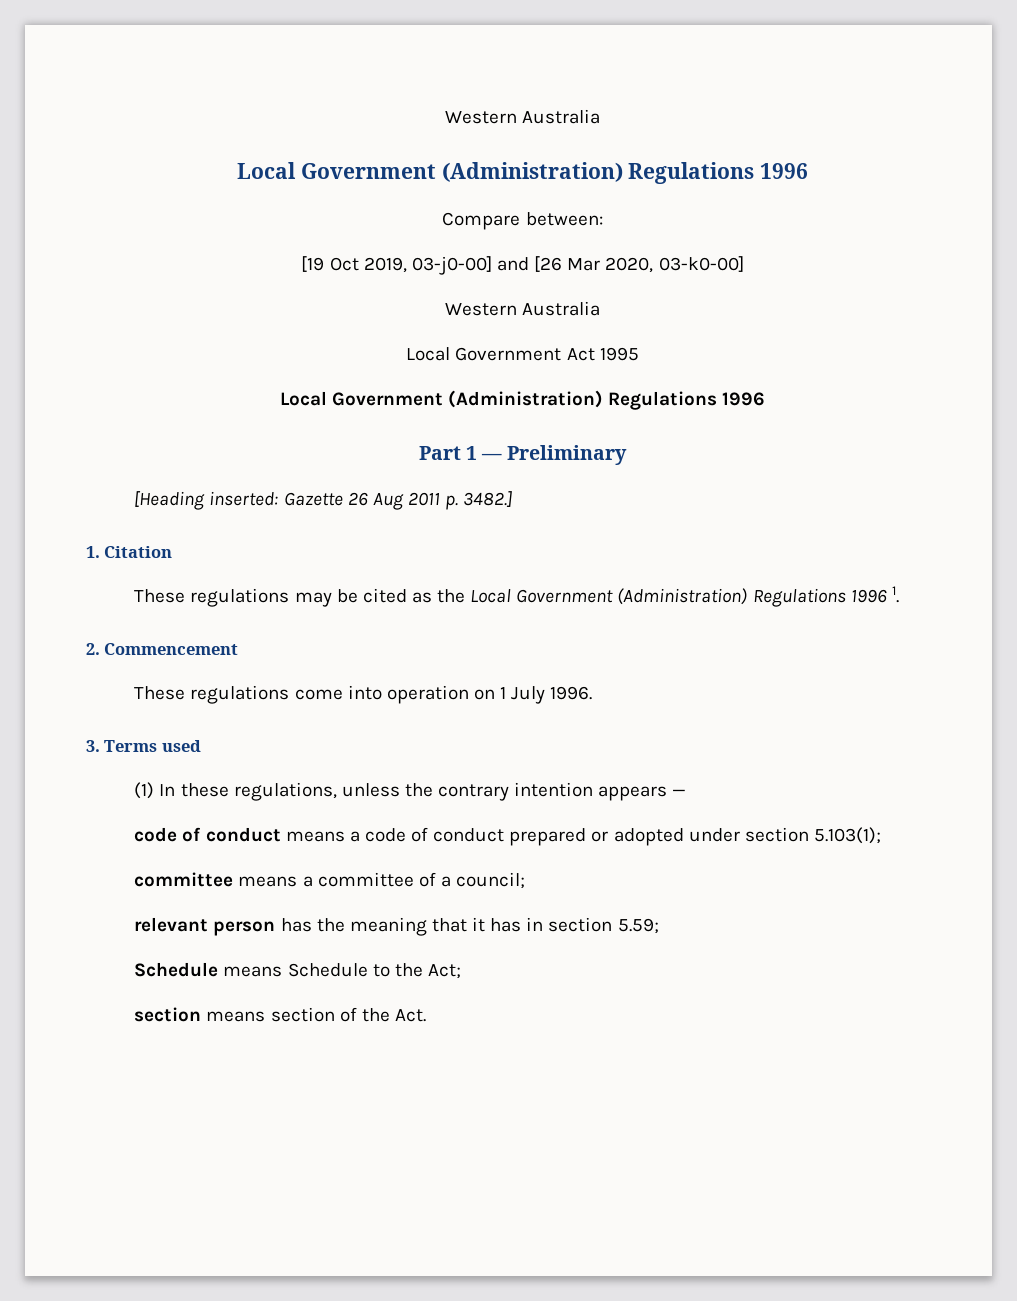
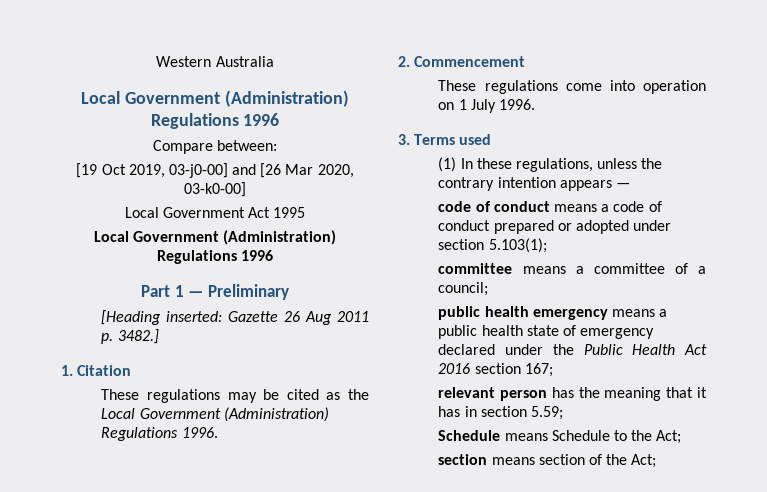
  [19 Oct 2019, 03-j0-00] and [26 Mar 2020, 03-k0-00]
- Western Australia
- These regulations may be cited as the Local Government (Administration) Regulations 1996 1.
+ These regulations may be cited as the Local Government (Administration) Regulations 1996.
+ public health emergency means a public health state of emergency declared under the Public Health Act 2016 section 167;
- section means section of the Act.
+ section means section of the Act;

